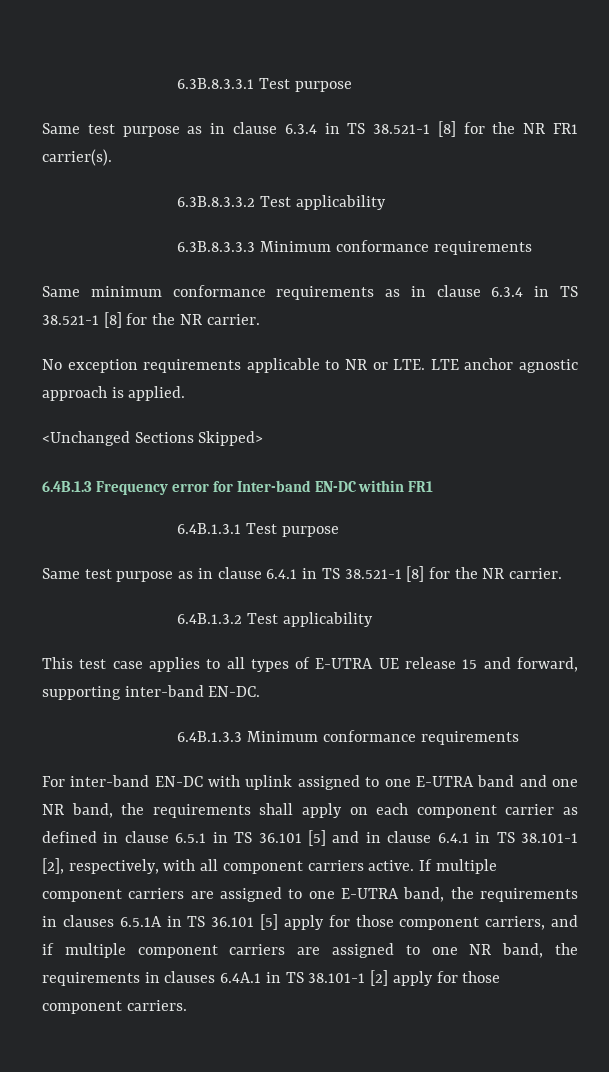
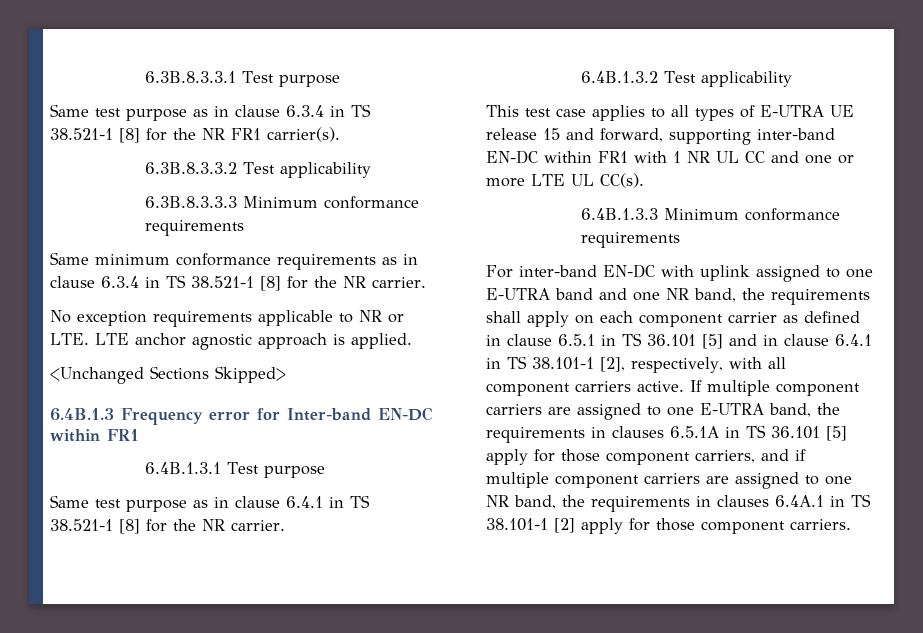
- This test case applies to all types of E-UTRA UE release 15 and forward, supporting inter-band EN-DC.
+ This test case applies to all types of E-UTRA UE release 15 and forward, supporting inter-band EN-DC within FR1 with 1 NR UL CC and one or more LTE UL CC(s).

